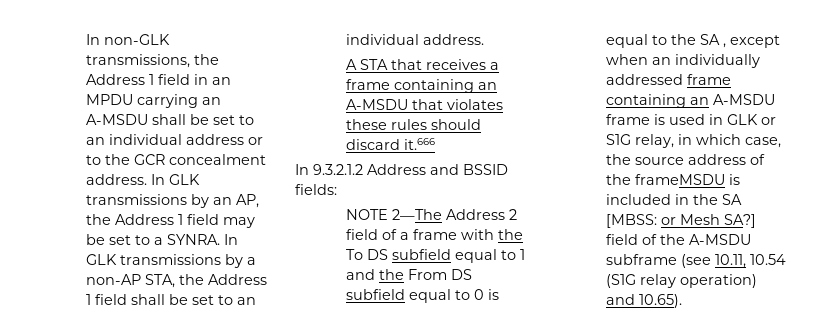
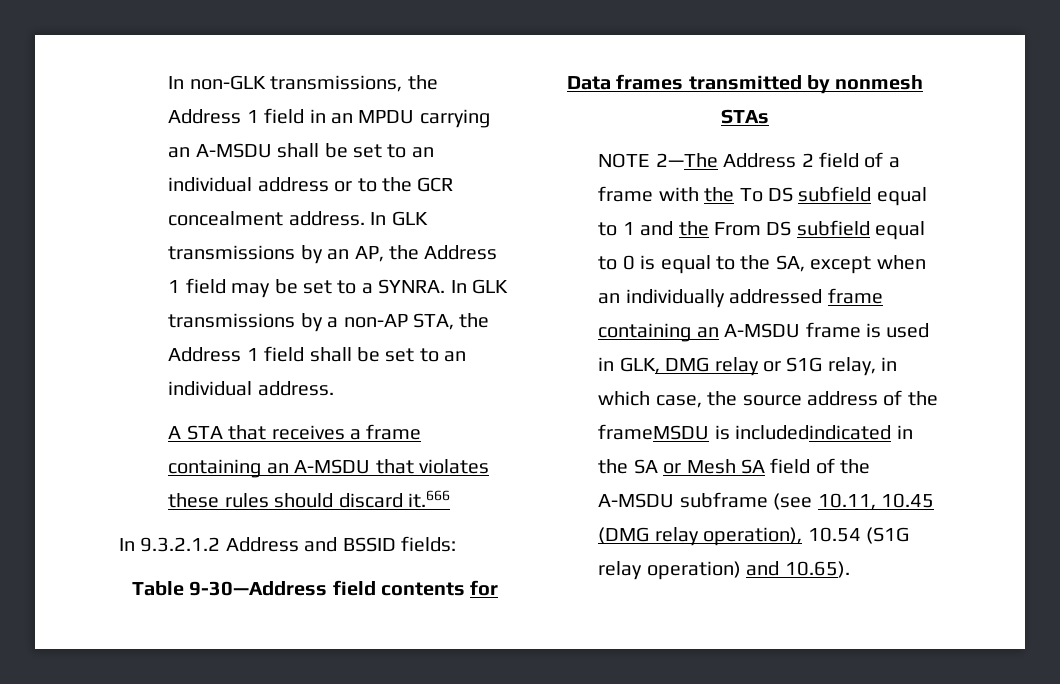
+ Table 9-30—Address field contents for Data frames transmitted by nonmesh STAs
- NOTE 2—The Address 2 field of a frame with the To DS subfield equal to 1 and the From DS subfield equal to 0 is equal to the SA , except when an individually addressed frame containing an A-MSDU frame is used in GLK or S1G relay, in which case, the source address of the frameMSDU is included in the SA [MBSS: or Mesh SA?] field of the A-MSDU subframe (see 10.11, 10.54 (S1G relay operation) and 10.65).
+ NOTE 2—The Address 2 field of a frame with the To DS subfield equal to 1 and the From DS subfield equal to 0 is equal to the SA, except when an individually addressed frame containing an A-MSDU frame is used in GLK, DMG relay or S1G relay, in which case, the source address of the frameMSDU is includedindicated in the SA or Mesh SA field of the A-MSDU subframe (see 10.11, 10.45 (DMG relay operation), 10.54 (S1G relay operation) and 10.65).

